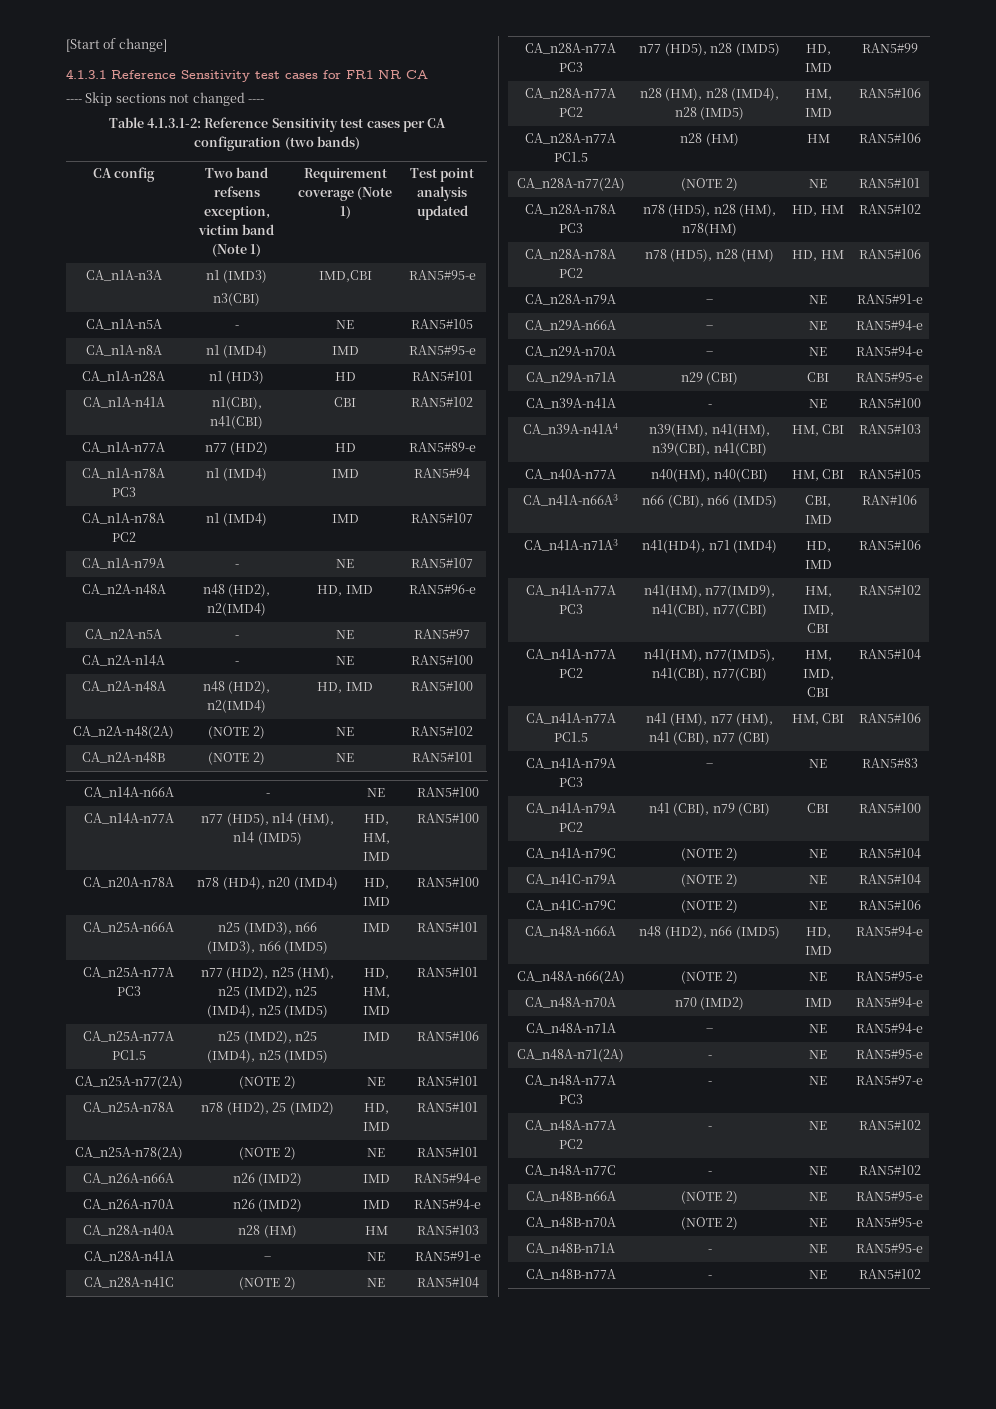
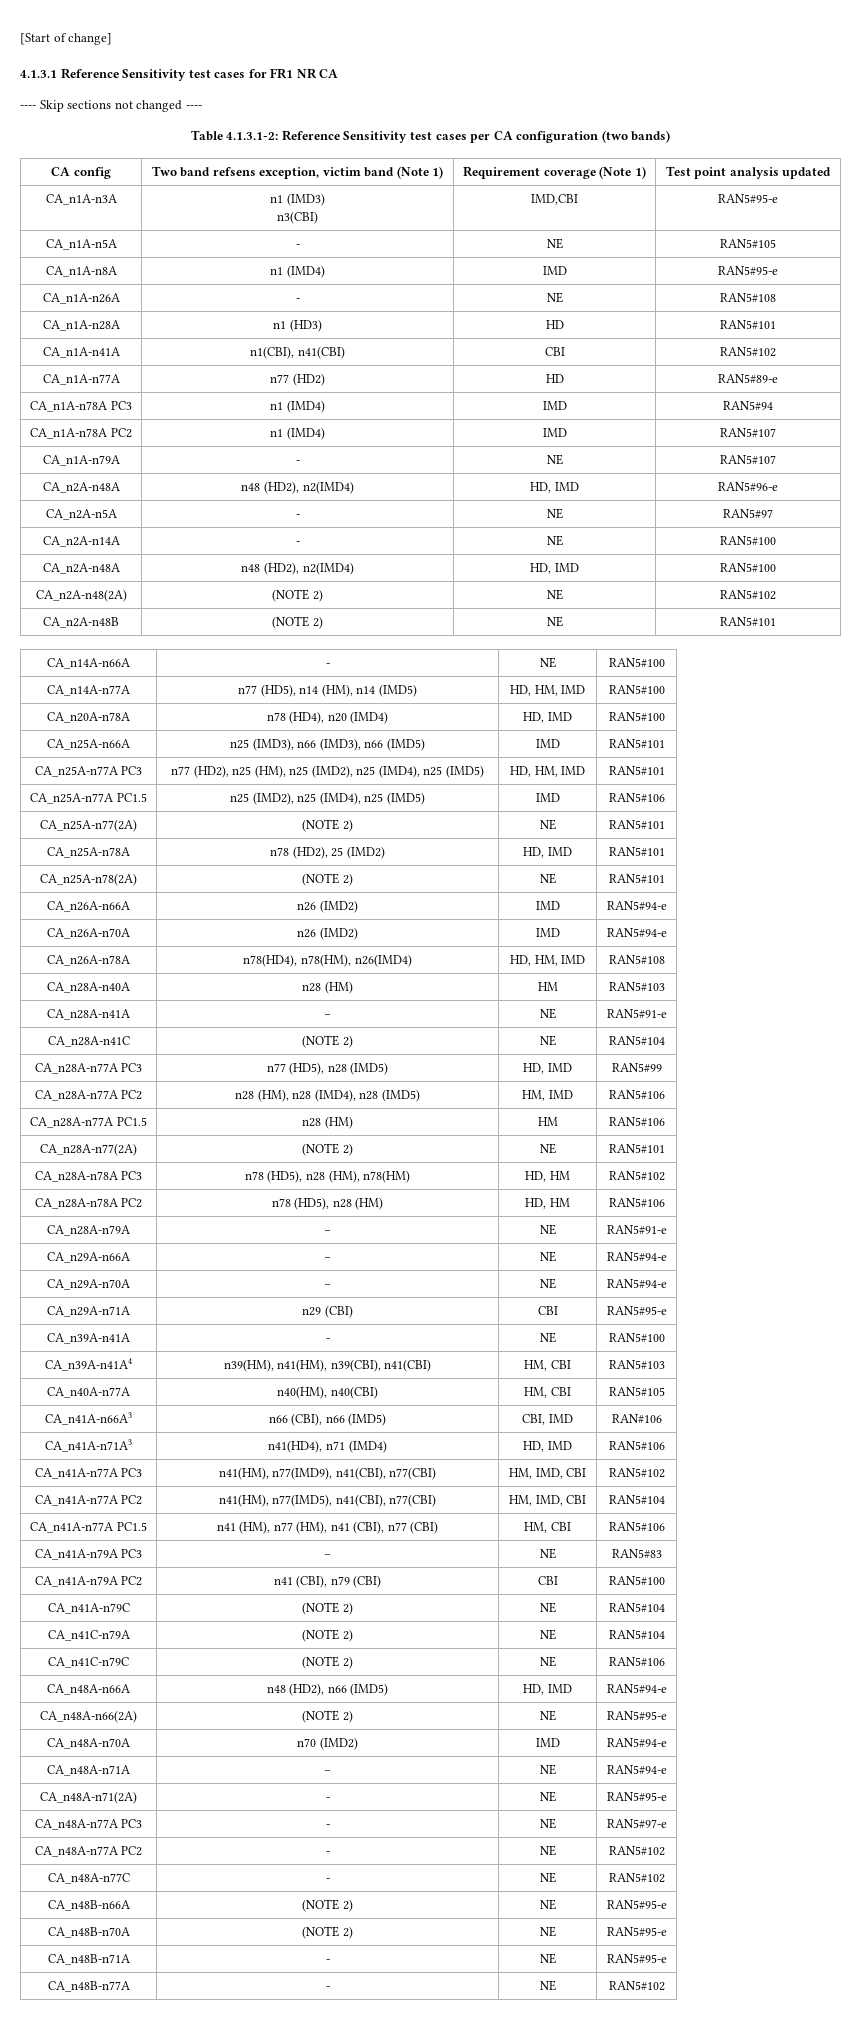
+ CA_n1A-n26A | - | NE | RAN5#108
+ CA_n26A-n78A | n78(HD4), n78(HM), n26(IMD4) | HD, HM, IMD | RAN5#108

